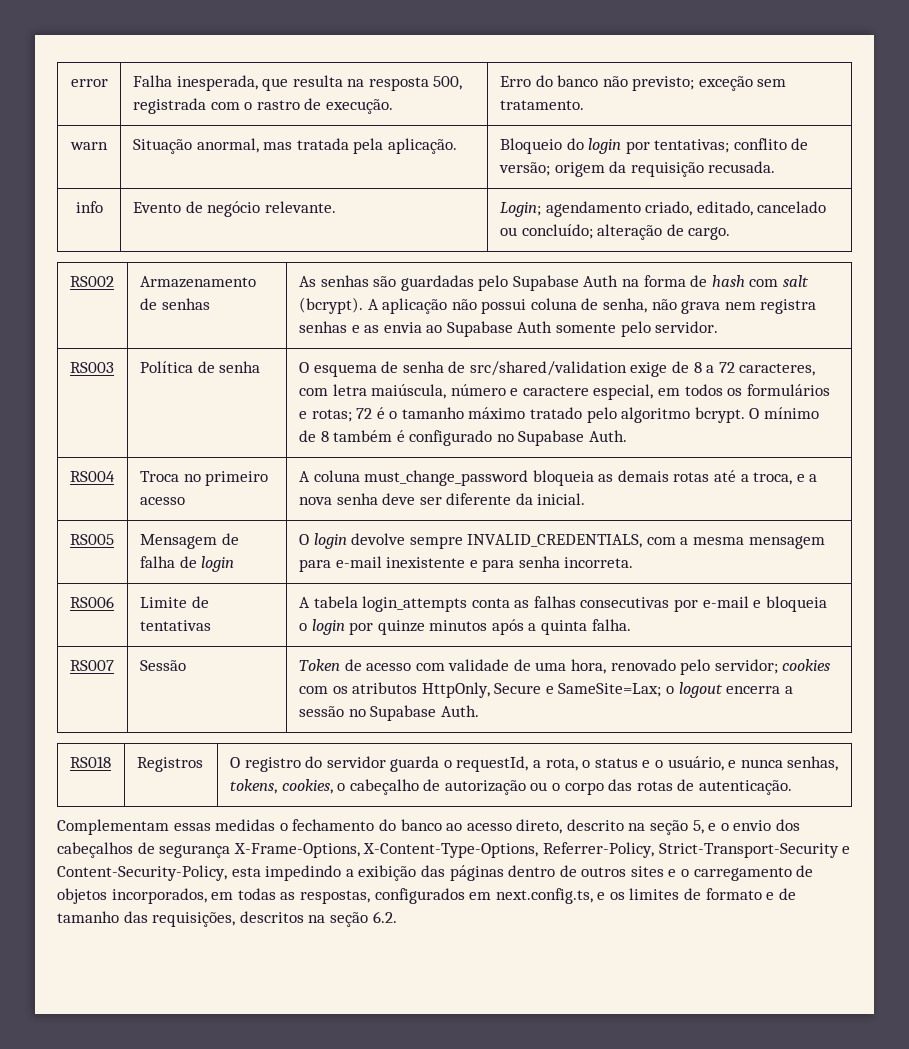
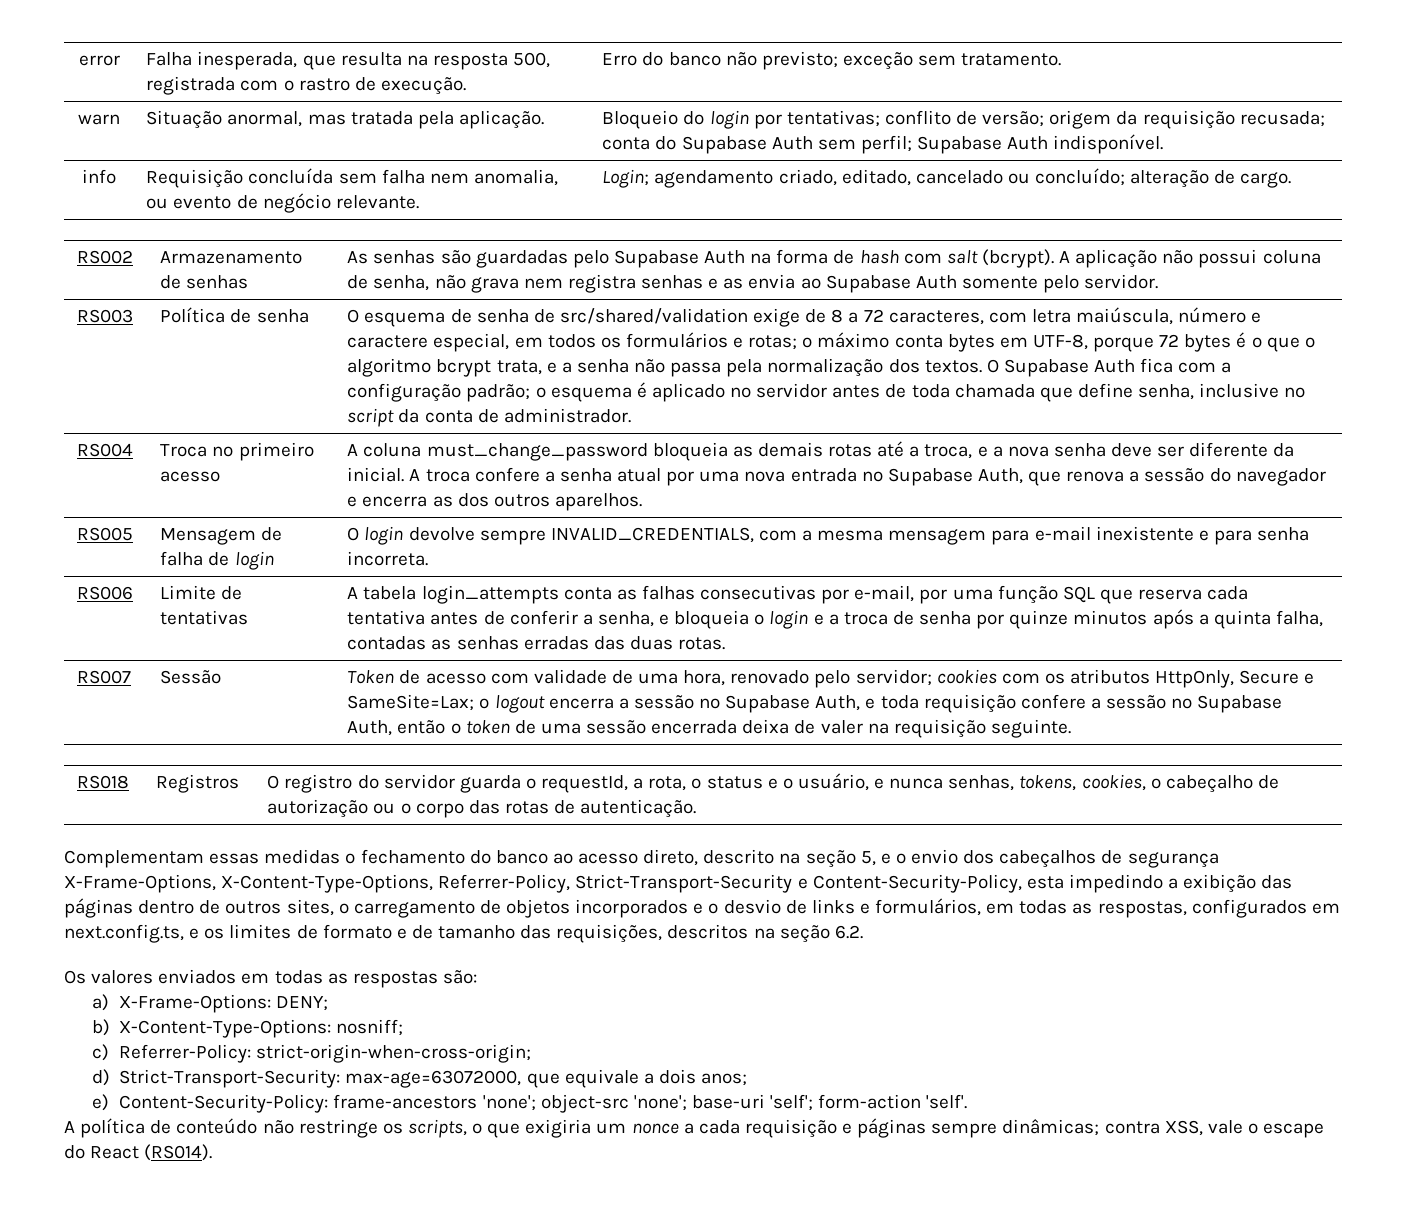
- warn | Situação anormal, mas tratada pela aplicação. | Bloqueio do login por tentativas; conflito de versão; origem da requisição recusada.
- info | Evento de negócio relevante. | Login; agendamento criado, editado, cancelado ou concluído; alteração de cargo.
+ warn | Situação anormal, mas tratada pela aplicação. | Bloqueio do login por tentativas; conflito de versão; origem da requisição recusada; conta do Supabase Auth sem perfil; Supabase Auth indisponível.
+ info | Requisição concluída sem falha nem anomalia, ou evento de negócio relevante. | Login; agendamento criado, editado, cancelado ou concluído; alteração de cargo.
- O esquema de senha de src/shared/validation exige de 8 a 72 caracteres, com letra maiúscula, número e caractere especial, em todos os formulários e rotas; 72 é o tamanho máximo tratado pelo algoritmo bcrypt. O mínimo de 8 também é configurado no Supabase Auth.
+ O esquema de senha de src/shared/validation exige de 8 a 72 caracteres, com letra maiúscula, número e caractere especial, em todos os formulários e rotas; o máximo conta bytes em UTF-8, porque 72 bytes é o que o algoritmo bcrypt trata, e a senha não passa pela normalização dos textos. O Supabase Auth fica com a configuração padrão; o esquema é aplicado no servidor antes de toda chamada que define senha, inclusive no script da conta de administrador.
+ A troca confere a senha atual por uma nova entrada no Supabase Auth, que renova a sessão do navegador e encerra as dos outros aparelhos.
- A tabela login_attempts conta as falhas consecutivas por e-mail e bloqueia o login por quinze minutos após a quinta falha.
+ A tabela login_attempts conta as falhas consecutivas por e-mail, por uma função SQL que reserva cada tentativa antes de conferir a senha, e bloqueia o login e a troca de senha por quinze minutos após a quinta falha, contadas as senhas erradas das duas rotas.
- Token de acesso com validade de uma hora, renovado pelo servidor; cookies com os atributos HttpOnly, Secure e SameSite=Lax; o logout encerra a sessão no Supabase Auth.
+ Token de acesso com validade de uma hora, renovado pelo servidor; cookies com os atributos HttpOnly, Secure e SameSite=Lax; o logout encerra a sessão no Supabase Auth, e toda requisição confere a sessão no Supabase Auth, então o token de uma sessão encerrada deixa de valer na requisição seguinte.
- Complementam essas medidas o fechamento do banco ao acesso direto, descrito na seção 5, e o envio dos cabeçalhos de segurança X-Frame-Options, X-Content-Type-Options, Referrer-Policy, Strict-Transport-Security e Content-Security-Policy, esta impedindo a exibição das páginas dentro de outros sites e o carregamento de objetos incorporados, em todas as respostas, configurados em next.config.ts, e os limites de formato e de tamanho das requisições, descritos na seção 6.2.
+ Complementam essas medidas o fechamento do banco ao acesso direto, descrito na seção 5, e o envio dos cabeçalhos de segurança X-Frame-Options, X-Content-Type-Options, Referrer-Policy, Strict-Transport-Security e Content-Security-Policy, esta impedindo a exibição das páginas dentro de outros sites, o carregamento de objetos incorporados e o desvio de links e formulários, em todas as respostas, configurados em next.config.ts, e os limites de formato e de tamanho das requisições, descritos na seção 6.2.
+ Os valores enviados em todas as respostas são:
+ a) X-Frame-Options: DENY;
+ b) X-Content-Type-Options: nosniff;
+ c) Referrer-Policy: strict-origin-when-cross-origin;
+ d) Strict-Transport-Security: max-age=63072000, que equivale a dois anos;
+ e) Content-Security-Policy: frame-ancestors 'none'; object-src 'none'; base-uri 'self'; form-action 'self'.
+ A política de conteúdo não restringe os scripts, o que exigiria um nonce a cada requisição e páginas sempre dinâmicas; contra XSS, vale o escape do React (RS014).

